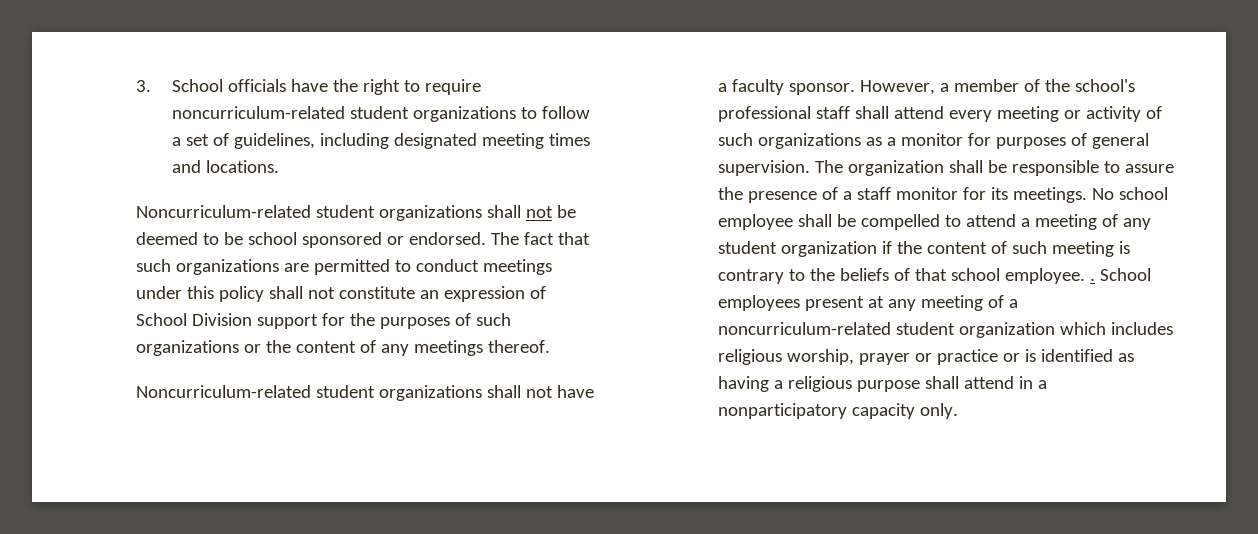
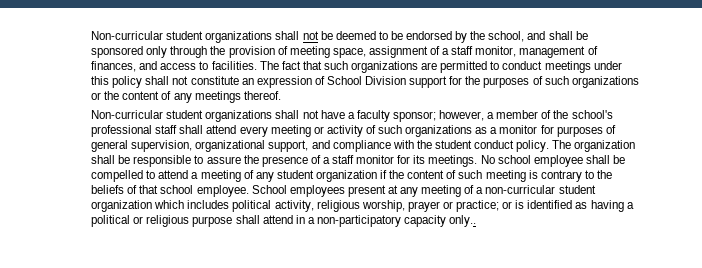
- 3. School officials have the right to require noncurriculum-related student organizations to follow a set of guidelines, including designated meeting times and locations.
- Noncurriculum-related student organizations shall not be deemed to be school sponsored or endorsed.
+ Non-curricular student organizations shall not be deemed to be endorsed by the school, and shall be sponsored only through the provision of meeting space, assignment of a staff monitor, management of finances, and access to facilities.
- Noncurriculum-related student organizations shall not have a faculty sponsor. However, a member of the school's professional staff shall attend every meeting or activity of such organizations as a monitor for purposes of general supervision.
+ Non-curricular student organizations shall not have a faculty sponsor; however, a member of the school's professional staff shall attend every meeting or activity of such organizations as a monitor for purposes of general supervision, organizational support, and compliance with the student conduct policy.
- No school employee shall be compelled to attend a meeting of any student organization if the content of such meeting is contrary to the beliefs of that school employee. .
+ No school employee shall be compelled to attend a meeting of any student organization if the content of such meeting is contrary to the beliefs of that school employee.
- School employees present at any meeting of a noncurriculum-related student organization which includes religious worship, prayer or practice or is identified as having a religious purpose shall attend in a nonparticipatory capacity only.
+ School employees present at any meeting of a non-curricular student organization which includes political activity, religious worship, prayer or practice; or is identified as having a political or religious purpose shall attend in a non-participatory capacity only..

